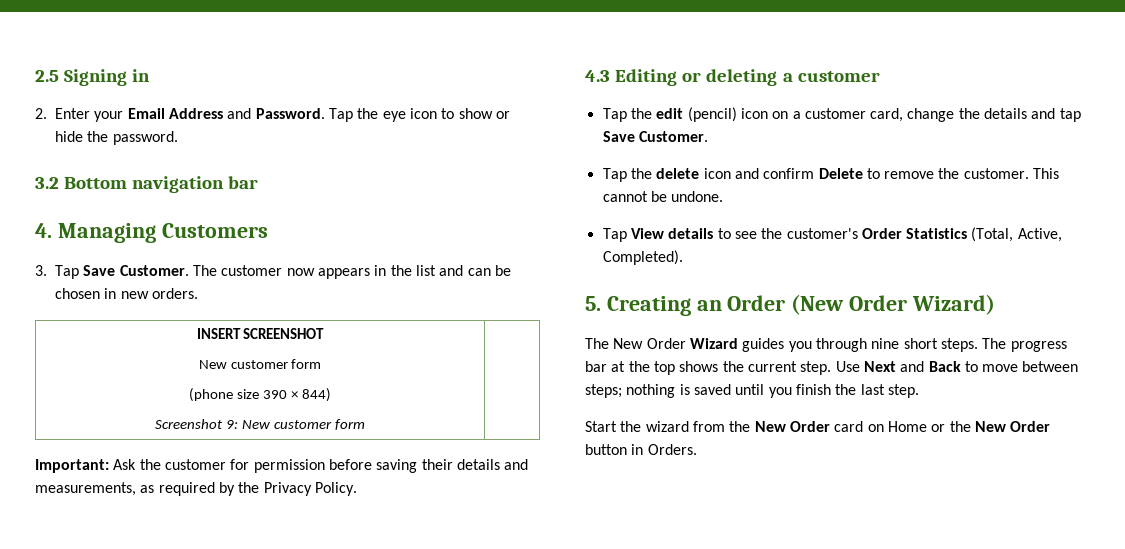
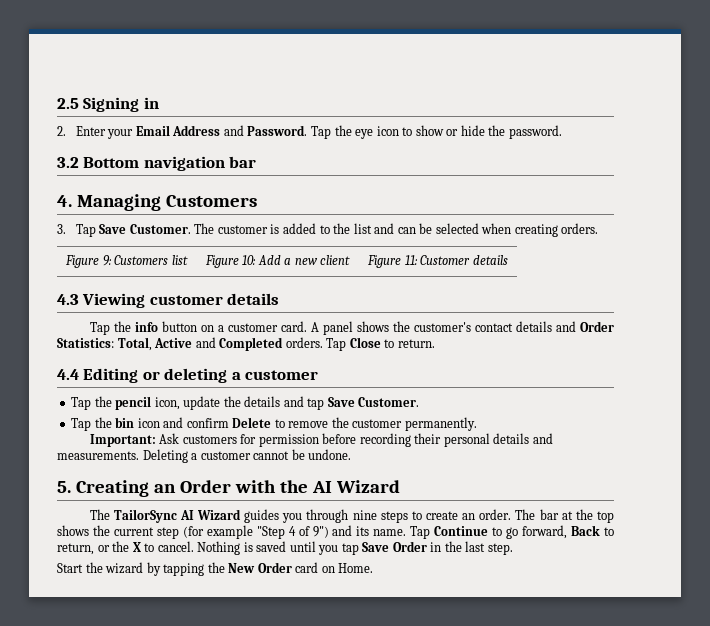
- The customer now appears in the list and can be chosen in new orders.
- INSERT SCREENSHOT
- New customer form
- (phone size 390 × 844)
- Screenshot 9: New customer form |
- Important: Ask the customer for permission before saving their details and measurements, as required by the Privacy Policy.
- 4.3 Editing or deleting a customer
+ The customer is added to the list and can be selected when creating orders.
+ Figure 9: Customers list | Figure 10: Add a new client | Figure 11: Customer details
+ 4.3 Viewing customer details
+ Tap the info button on a customer card. A panel shows the customer's contact details and Order Statistics: Total, Active and Completed orders. Tap Close to return.
+ 4.4 Editing or deleting a customer
- Tap the edit (pencil) icon on a customer card, change the details and tap Save Customer.
+ Tap the pencil icon, update the details and tap Save Customer.
- Tap the delete icon and confirm Delete to remove the customer. This cannot be undone.
- Tap View details to see the customer's Order Statistics (Total, Active, Completed).
+ Tap the bin icon and confirm Delete to remove the customer permanently.
+ Important: Ask customers for permission before recording their personal details and measurements. Deleting a customer cannot be undone.
- 5. Creating an Order (New Order Wizard)
- The New Order Wizard guides you through nine short steps. The progress bar at the top shows the current step. Use Next and Back to move between steps; nothing is saved until you finish the last step.
+ 5. Creating an Order with the AI Wizard
+ The TailorSync AI Wizard guides you through nine steps to create an order. The bar at the top shows the current step (for example "Step 4 of 9") and its name. Tap Continue to go forward, Back to return, or the X to cancel. Nothing is saved until you tap Save Order in the last step.
- Start the wizard from the New Order card on Home or the New Order button in Orders.
+ Start the wizard by tapping the New Order card on Home.

